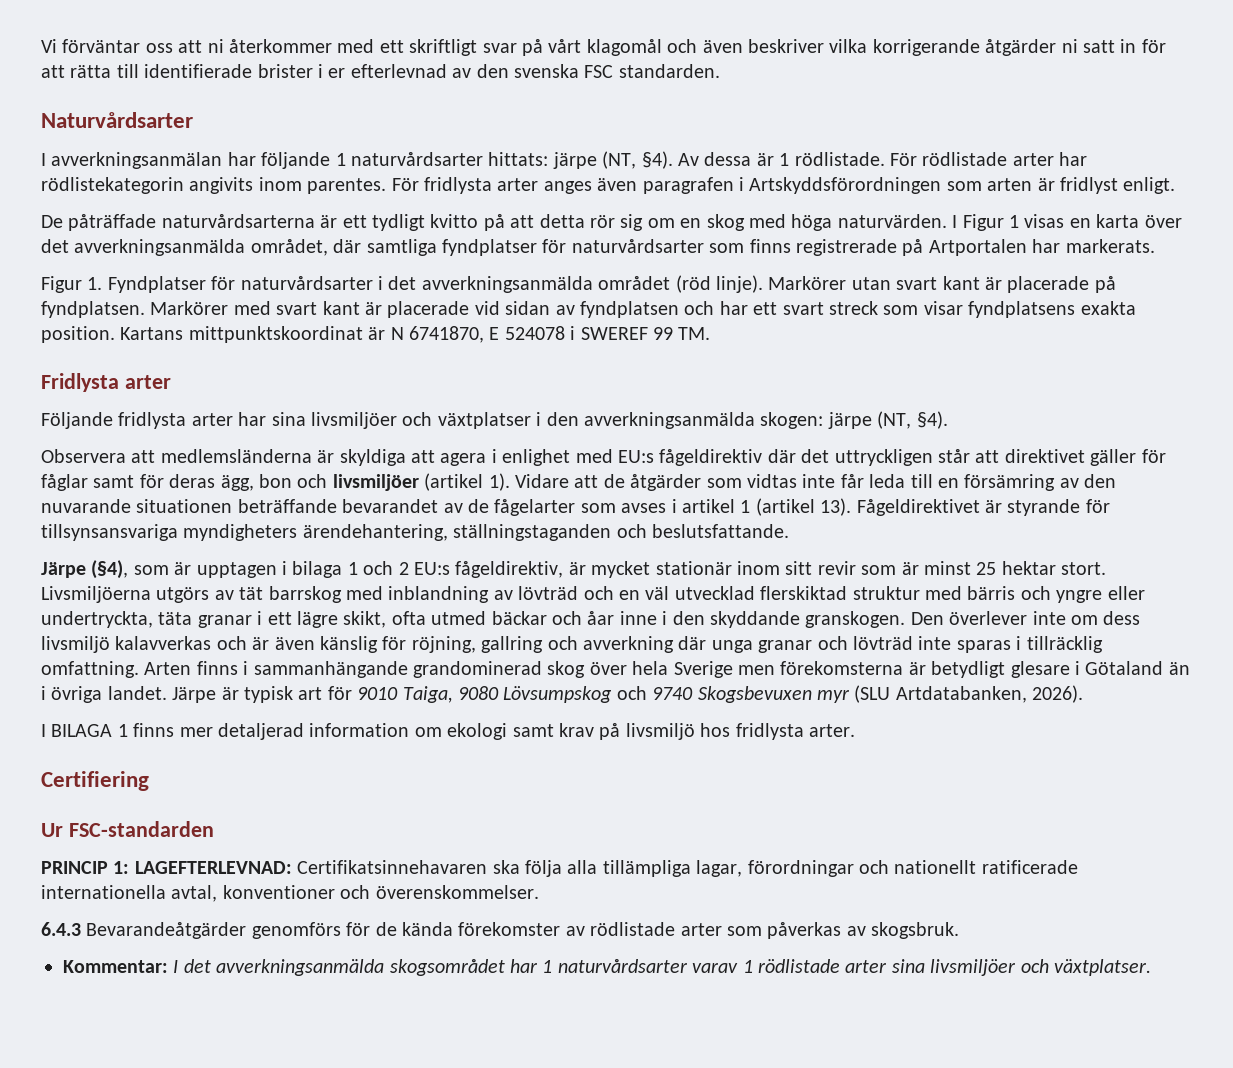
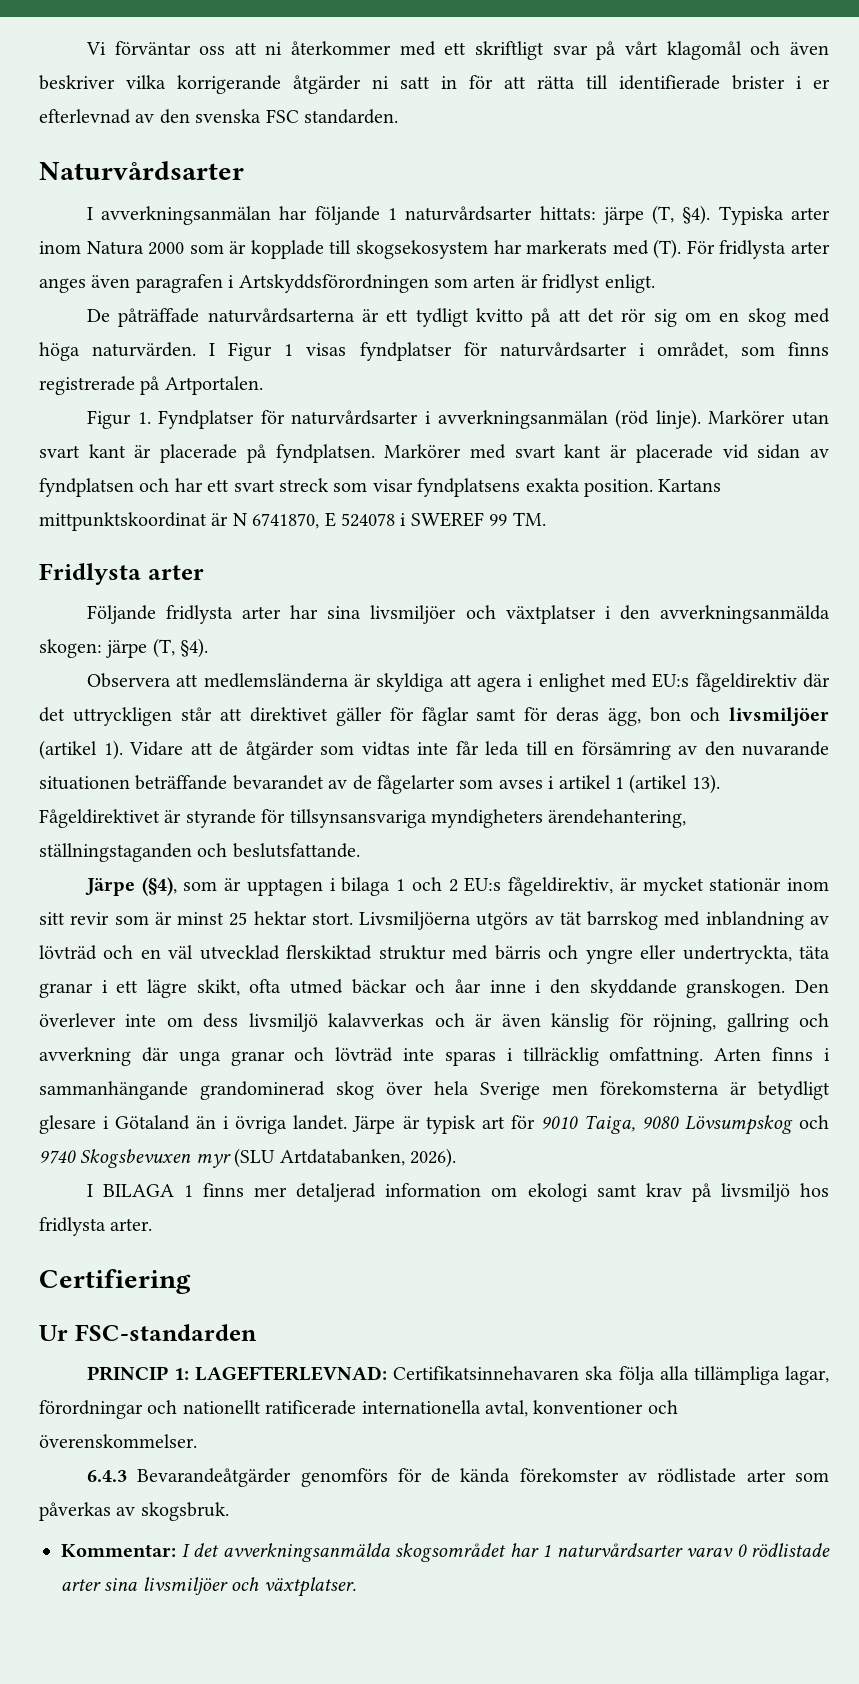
- I avverkningsanmälan har följande 1 naturvårdsarter hittats: järpe (NT, §4). Av dessa är 1 rödlistade. För rödlistade arter har rödlistekategorin angivits inom parentes. För fridlysta arter anges även paragrafen i Artskyddsförordningen som arten är fridlyst enligt.
+ I avverkningsanmälan har följande 1 naturvårdsarter hittats: järpe (T, §4). Typiska arter inom Natura 2000 som är kopplade till skogsekosystem har markerats med (T). För fridlysta arter anges även paragrafen i Artskyddsförordningen som arten är fridlyst enligt.
- De påträffade naturvårdsarterna är ett tydligt kvitto på att detta rör sig om en skog med höga naturvärden.
+ De påträffade naturvårdsarterna är ett tydligt kvitto på att det rör sig om en skog med höga naturvärden.
- I Figur 1 visas en karta över det avverkningsanmälda området, där samtliga fyndplatser för naturvårdsarter som finns registrerade på Artportalen har markerats.
+ I Figur 1 visas fyndplatser för naturvårdsarter i området, som finns registrerade på Artportalen.
- Figur 1. Fyndplatser för naturvårdsarter i det avverkningsanmälda området (röd linje).
+ Figur 1. Fyndplatser för naturvårdsarter i avverkningsanmälan (röd linje).
- Följande fridlysta arter har sina livsmiljöer och växtplatser i den avverkningsanmälda skogen: järpe (NT, §4).
+ Följande fridlysta arter har sina livsmiljöer och växtplatser i den avverkningsanmälda skogen: järpe (T, §4).
- Kommentar: I det avverkningsanmälda skogsområdet har 1 naturvårdsarter varav 1 rödlistade arter sina livsmiljöer och växtplatser.
+ Kommentar: I det avverkningsanmälda skogsområdet har 1 naturvårdsarter varav 0 rödlistade arter sina livsmiljöer och växtplatser.

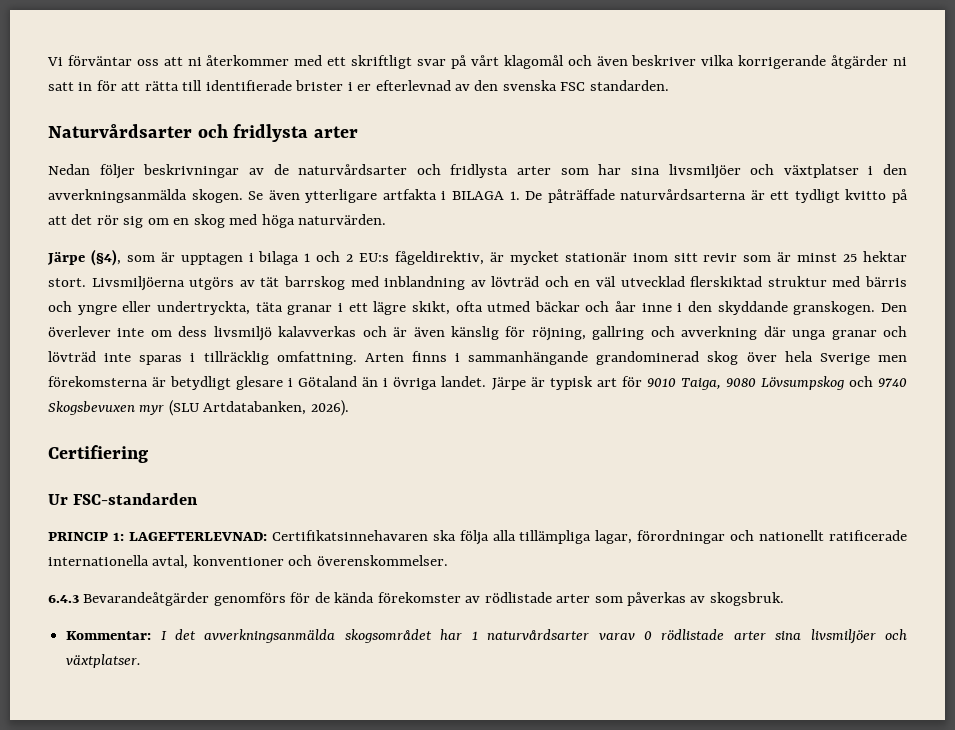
- Naturvårdsarter
- I avverkningsanmälan har följande 1 naturvårdsarter hittats: järpe (T, §4). Typiska arter inom Natura 2000 som är kopplade till skogsekosystem har markerats med (T). För fridlysta arter anges även paragrafen i Artskyddsförordningen som arten är fridlyst enligt.
- De påträffade naturvårdsarterna är ett tydligt kvitto på att det rör sig om en skog med höga naturvärden. I Figur 1 visas fyndplatser för naturvårdsarter i området, som finns registrerade på Artportalen.
- Figur 1. Fyndplatser för naturvårdsarter i avverkningsanmälan (röd linje). Markörer utan svart kant är placerade på fyndplatsen. Markörer med svart kant är placerade vid sidan av fyndplatsen och har ett svart streck som visar fyndplatsens exakta position. Kartans mittpunktskoordinat är N 6741870, E 524078 i SWEREF 99 TM.
- Fridlysta arter
- Följande fridlysta arter har sina livsmiljöer och växtplatser i den avverkningsanmälda skogen: järpe (T, §4).
- Observera att medlemsländerna är skyldiga att agera i enlighet med EU:s fågeldirektiv där det uttryckligen står att direktivet gäller för fåglar samt för deras ägg, bon och livsmiljöer (artikel 1). Vidare att de åtgärder som vidtas inte får leda till en försämring av den nuvarande situationen beträffande bevarandet av de fågelarter som avses i artikel 1 (artikel 13). Fågeldirektivet är styrande för tillsynsansvariga myndigheters ärendehantering, ställningstaganden och beslutsfattande.
+ Naturvårdsarter och fridlysta arter
+ Nedan följer beskrivningar av de naturvårdsarter och fridlysta arter som har sina livsmiljöer och växtplatser i den avverkningsanmälda skogen. Se även ytterligare artfakta i BILAGA 1. De påträffade naturvårdsarterna är ett tydligt kvitto på att det rör sig om en skog med höga naturvärden.
- I BILAGA 1 finns mer detaljerad information om ekologi samt krav på livsmiljö hos fridlysta arter.

